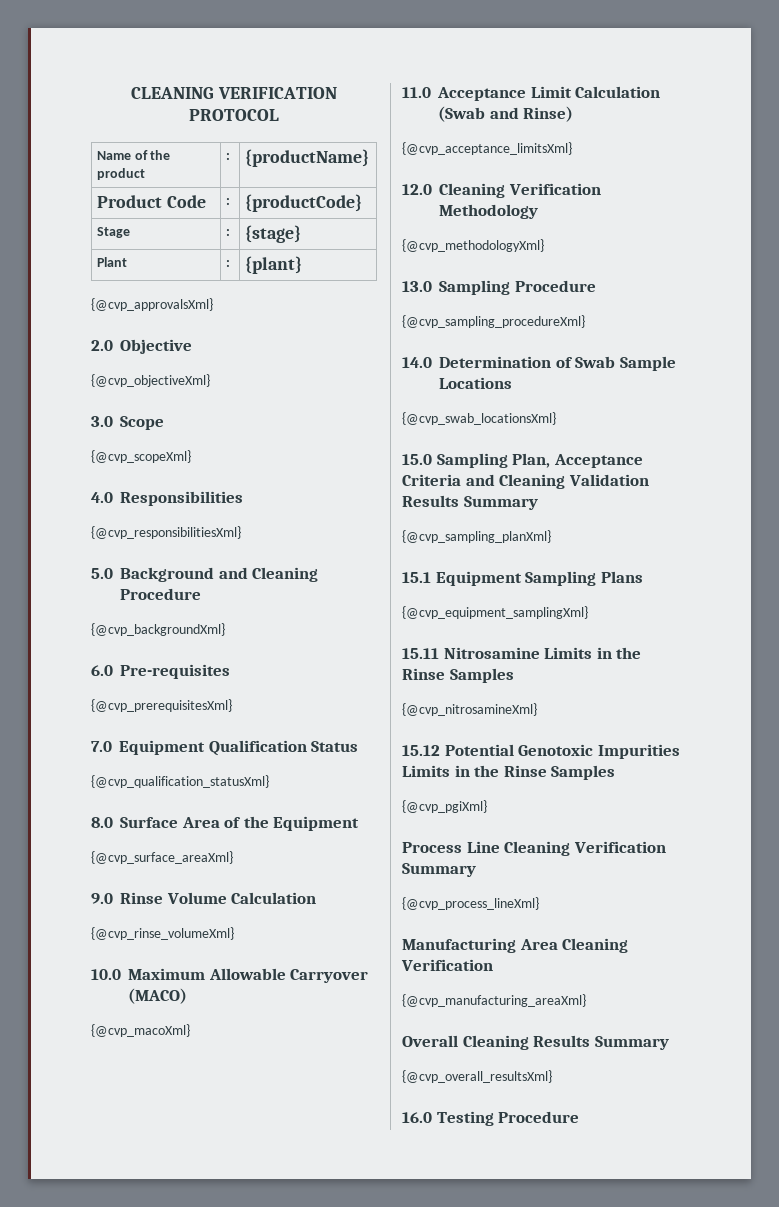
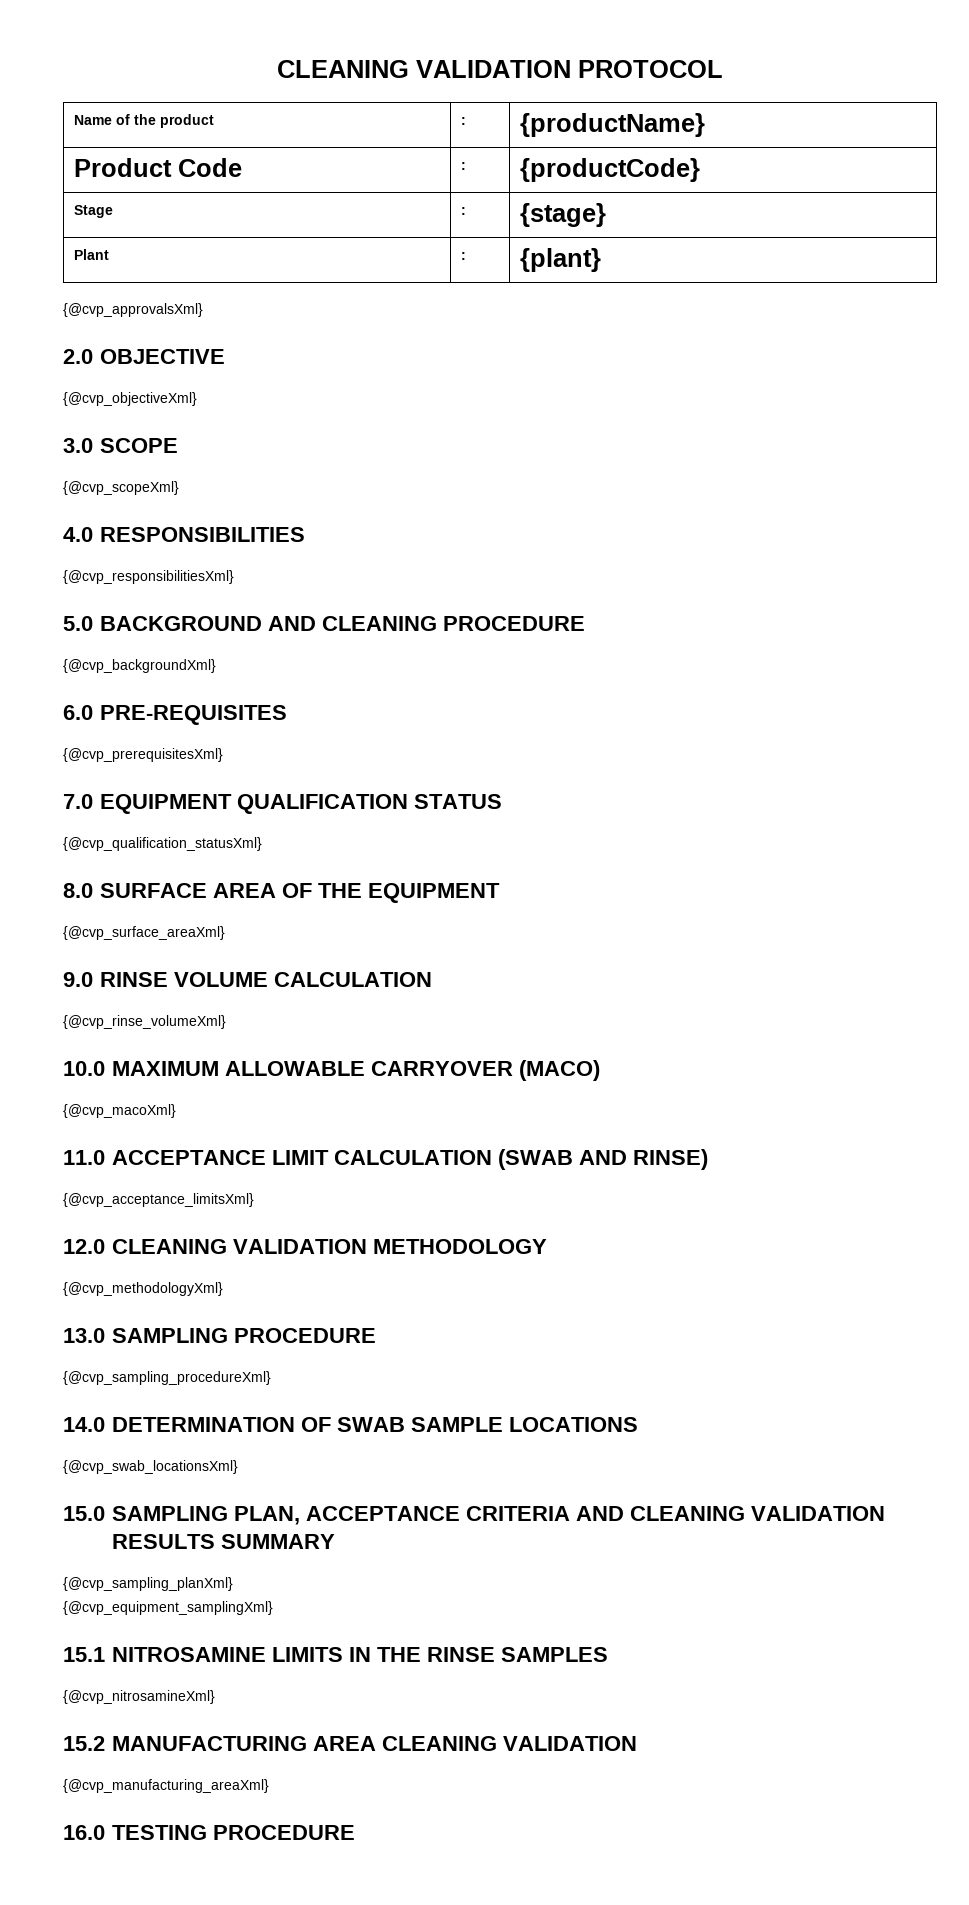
- CLEANING VERIFICATION PROTOCOL
+ CLEANING VALIDATION PROTOCOL
- 2.0 Objective
+ 2.0 OBJECTIVE
- 3.0 Scope
+ 3.0 SCOPE
- 4.0 Responsibilities
+ 4.0 RESPONSIBILITIES
- 5.0 Background and Cleaning Procedure
+ 5.0 BACKGROUND AND CLEANING PROCEDURE
- 6.0 Pre-requisites
+ 6.0 PRE-REQUISITES
- 7.0 Equipment Qualification Status
+ 7.0 EQUIPMENT QUALIFICATION STATUS
- 8.0 Surface Area of the Equipment
+ 8.0 SURFACE AREA OF THE EQUIPMENT
- 9.0 Rinse Volume Calculation
+ 9.0 RINSE VOLUME CALCULATION
- 10.0 Maximum Allowable Carryover (MACO)
+ 10.0 MAXIMUM ALLOWABLE CARRYOVER (MACO)
- 11.0 Acceptance Limit Calculation (Swab and Rinse)
+ 11.0 ACCEPTANCE LIMIT CALCULATION (SWAB AND RINSE)
- 12.0 Cleaning Verification Methodology
+ 12.0 CLEANING VALIDATION METHODOLOGY
- 13.0 Sampling Procedure
+ 13.0 SAMPLING PROCEDURE
- 14.0 Determination of Swab Sample Locations
+ 14.0 DETERMINATION OF SWAB SAMPLE LOCATIONS
  {@cvp_swab_locationsXml}
- 15.0 Sampling Plan, Acceptance Criteria and Cleaning Validation Results Summary
+ 15.0 SAMPLING PLAN, ACCEPTANCE CRITERIA AND CLEANING VALIDATION RESULTS SUMMARY
  {@cvp_sampling_planXml}
- 15.1 Equipment Sampling Plans
  {@cvp_equipment_samplingXml}
- 15.11 Nitrosamine Limits in the Rinse Samples
+ 15.1 NITROSAMINE LIMITS IN THE RINSE SAMPLES
  {@cvp_nitrosamineXml}
- 15.12 Potential Genotoxic Impurities Limits in the Rinse Samples
- {@cvp_pgiXml}
- Process Line Cleaning Verification Summary
- {@cvp_process_lineXml}
- Manufacturing Area Cleaning Verification
+ 15.2 MANUFACTURING AREA CLEANING VALIDATION
  {@cvp_manufacturing_areaXml}
- Overall Cleaning Results Summary
- {@cvp_overall_resultsXml}
- 16.0 Testing Procedure
+ 16.0 TESTING PROCEDURE

